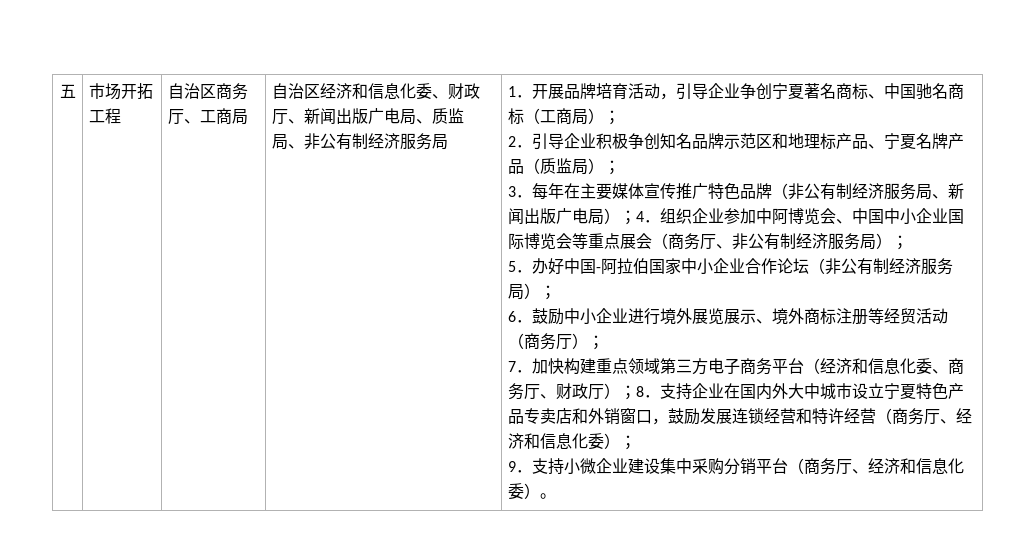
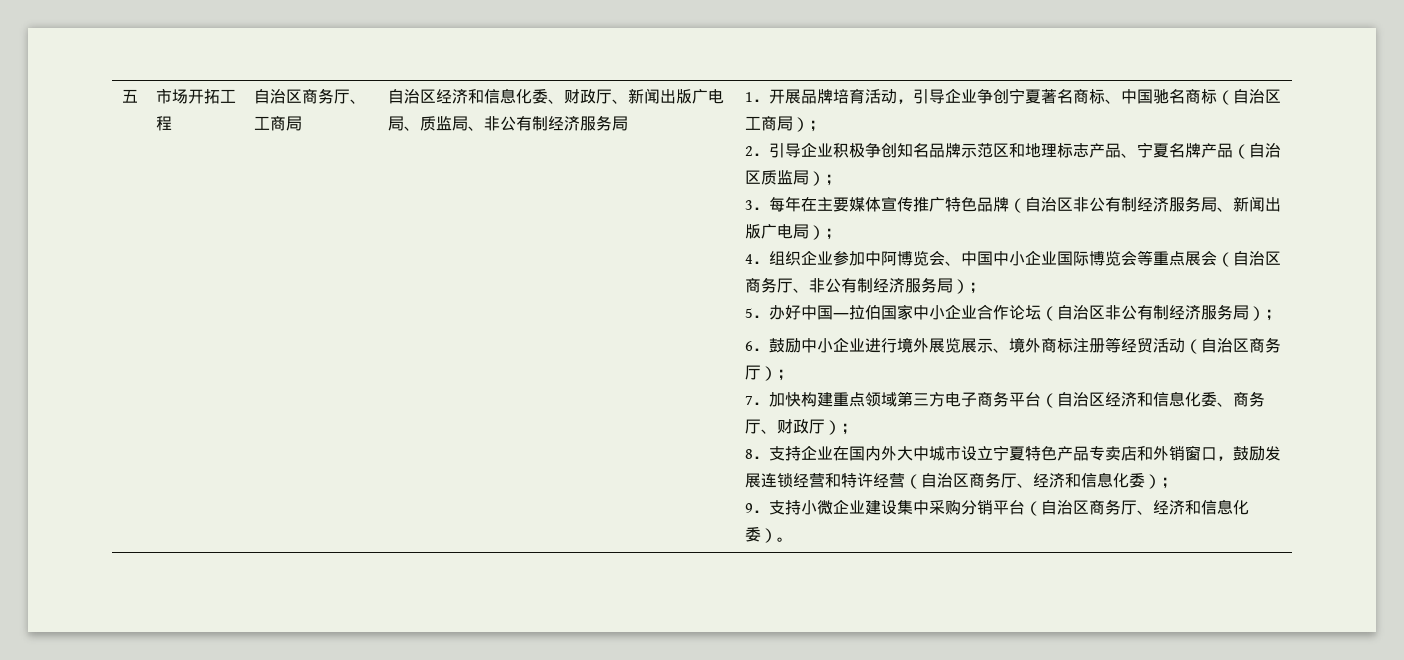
- 1．开展品牌培育活动，引导企业争创宁夏著名商标、中国驰名商标（工商局）；
+ 1．开展品牌培育活动，引导企业争创宁夏著名商标、中国驰名商标（自治区工商局）；
- 2．引导企业积极争创知名品牌示范区和地理标产品、宁夏名牌产品（质监局）；
+ 2．引导企业积极争创知名品牌示范区和地理标志产品、宁夏名牌产品（自治区质监局）；
- 3．每年在主要媒体宣传推广特色品牌（非公有制经济服务局、新闻出版广电局）；4．组织企业参加中阿博览会、中国中小企业国际博览会等重点展会（商务厅、非公有制经济服务局）；
+ 3．每年在主要媒体宣传推广特色品牌（自治区非公有制经济服务局、新闻出版广电局）；
+ 4．组织企业参加中阿博览会、中国中小企业国际博览会等重点展会（自治区商务厅、非公有制经济服务局）；
- 5．办好中国-阿拉伯国家中小企业合作论坛（非公有制经济服务局）；
+ 5．办好中国―拉伯国家中小企业合作论坛（自治区非公有制经济服务局）；
- 6．鼓励中小企业进行境外展览展示、境外商标注册等经贸活动（商务厅）；
+ 6．鼓励中小企业进行境外展览展示、境外商标注册等经贸活动（自治区商务厅）；
- 7．加快构建重点领域第三方电子商务平台（经济和信息化委、商务厅、财政厅）；8．支持企业在国内外大中城市设立宁夏特色产品专卖店和外销窗口，鼓励发展连锁经营和特许经营（商务厅、经济和信息化委）；
+ 7．加快构建重点领域第三方电子商务平台（自治区经济和信息化委、商务厅、财政厅）；
+ 8．支持企业在国内外大中城市设立宁夏特色产品专卖店和外销窗口，鼓励发展连锁经营和特许经营（自治区商务厅、经济和信息化委）；
- 9．支持小微企业建设集中采购分销平台（商务厅、经济和信息化委）。
+ 9．支持小微企业建设集中采购分销平台（自治区商务厅、经济和信息化委）。

